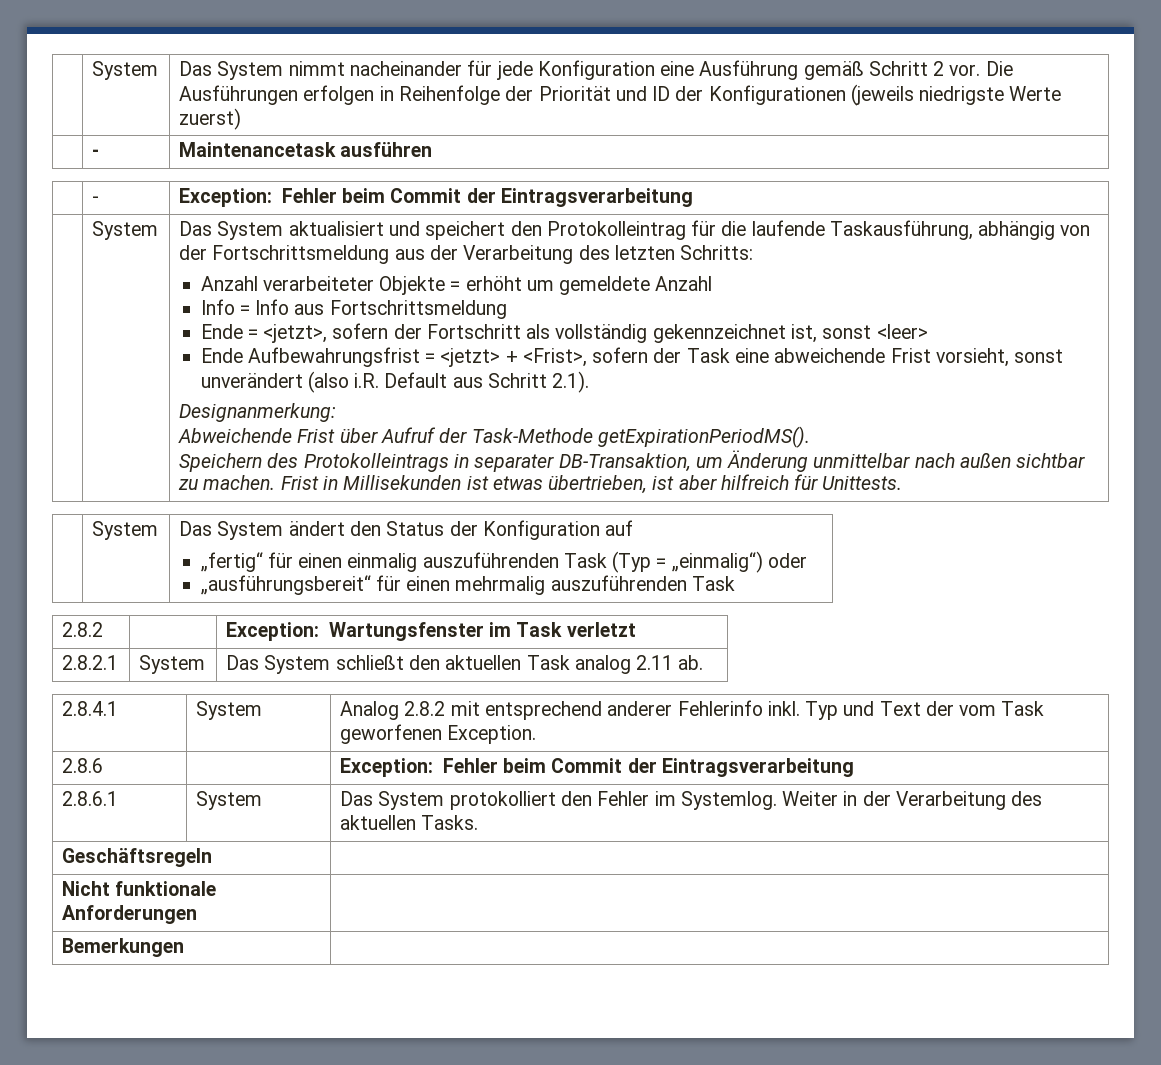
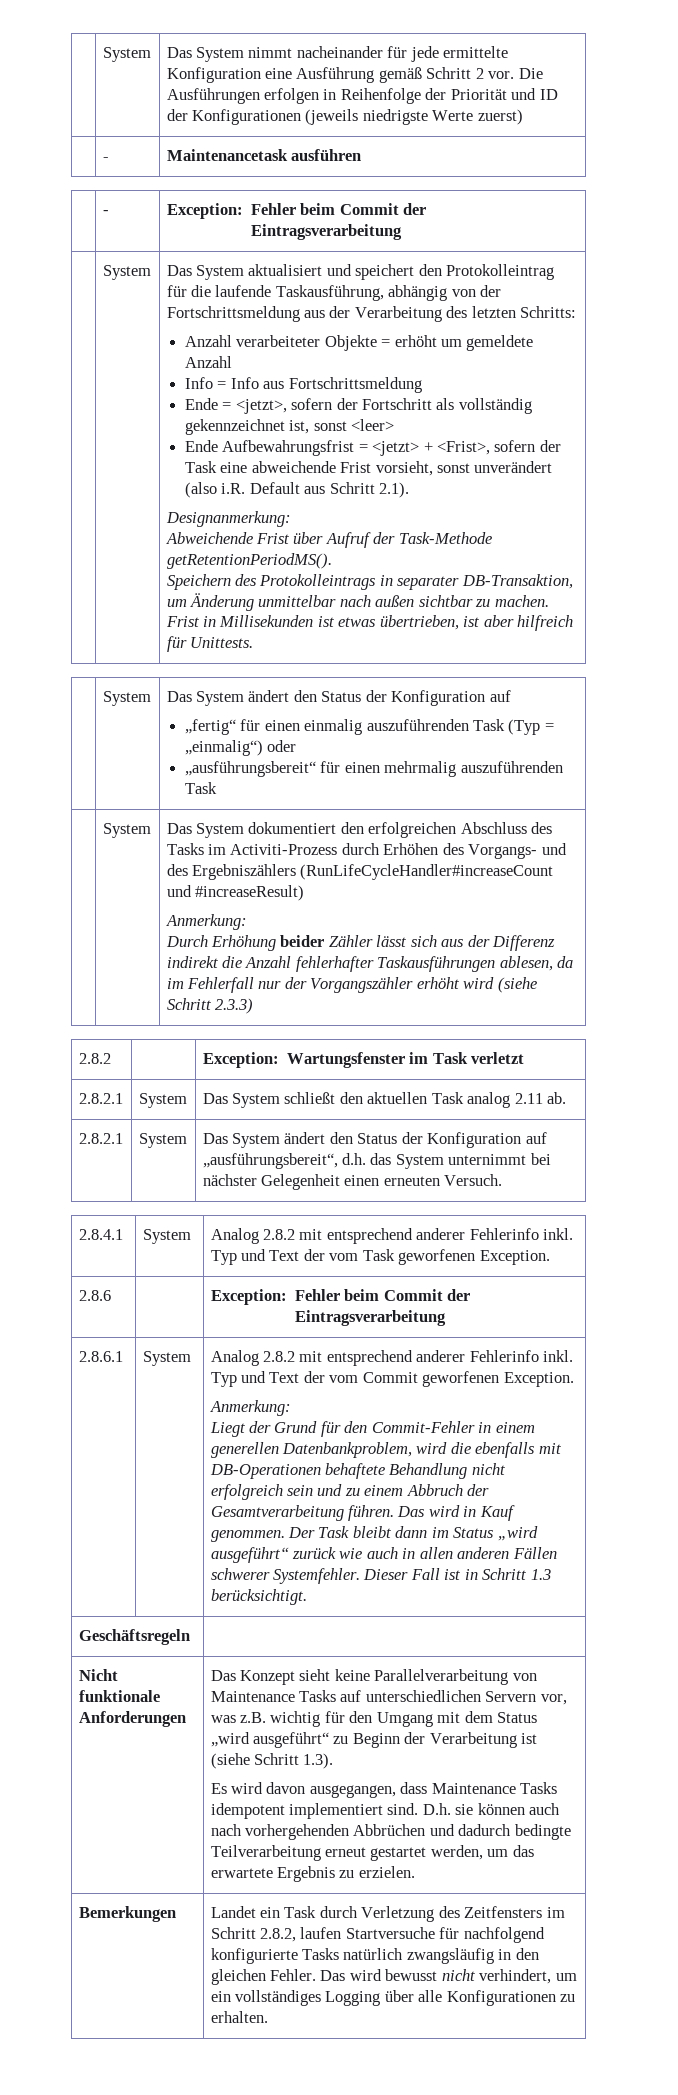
- | System | Das System nimmt nacheinander für jede Konfiguration eine Ausführung gemäß Schritt 2 vor. Die Ausführungen erfolgen in Reihenfolge der Priorität und ID der Konfigurationen (jeweils niedrigste Werte zuerst)
+ | System | Das System nimmt nacheinander für jede ermittelte Konfiguration eine Ausführung gemäß Schritt 2 vor. Die Ausführungen erfolgen in Reihenfolge der Priorität und ID der Konfigurationen (jeweils niedrigste Werte zuerst)
- Abweichende Frist über Aufruf der Task-Methode getExpirationPeriodMS().
+ Abweichende Frist über Aufruf der Task-Methode getRetentionPeriodMS().
+ System | Das System dokumentiert den erfolgreichen Abschluss des Tasks im Activiti-Prozess durch Erhöhen des Vorgangs- und des Ergebniszählers (RunLifeCycleHandler#increaseCount und #increaseResult)
+ Anmerkung:
+ Durch Erhöhung beider Zähler lässt sich aus der Differenz indirekt die Anzahl fehlerhafter Taskausführungen ablesen, da im Fehlerfall nur der Vorgangszähler erhöht wird (siehe Schritt 2.3.3)
+ 2.8.2.1 | System | Das System ändert den Status der Konfiguration auf „ausführungsbereit“, d.h. das System unternimmt bei nächster Gelegenheit einen erneuten Versuch.
- Das System protokolliert den Fehler im Systemlog. Weiter in der Verarbeitung des aktuellen Tasks.
+ Analog 2.8.2 mit entsprechend anderer Fehlerinfo inkl. Typ und Text der vom Commit geworfenen Exception.
+ Anmerkung:
+ Liegt der Grund für den Commit-Fehler in einem generellen Datenbankproblem, wird die ebenfalls mit DB-Operationen behaftete Behandlung nicht erfolgreich sein und zu einem Abbruch der Gesamtverarbeitung führen. Das wird in Kauf genommen. Der Task bleibt dann im Status „wird ausgeführt“ zurück wie auch in allen anderen Fällen schwerer Systemfehler. Dieser Fall ist in Schritt 1.3 berücksichtigt.
  Geschäftsregeln |
- Nicht funktionale Anforderungen |
- Bemerkungen |
+ Nicht funktionale Anforderungen | Das Konzept sieht keine Parallelverarbeitung von Maintenance Tasks auf unterschiedlichen Servern vor, was z.B. wichtig für den Umgang mit dem Status „wird ausgeführt“ zu Beginn der Verarbeitung ist (siehe Schritt 1.3).
+ Es wird davon ausgegangen, dass Maintenance Tasks idempotent implementiert sind. D.h. sie können auch nach vorhergehenden Abbrüchen und dadurch bedingte Teilverarbeitung erneut gestartet werden, um das erwartete Ergebnis zu erzielen.
+ Bemerkungen | Landet ein Task durch Verletzung des Zeitfensters im Schritt 2.8.2, laufen Startversuche für nachfolgend konfigurierte Tasks natürlich zwangsläufig in den gleichen Fehler. Das wird bewusst nicht verhindert, um ein vollständiges Logging über alle Konfigurationen zu erhalten.

